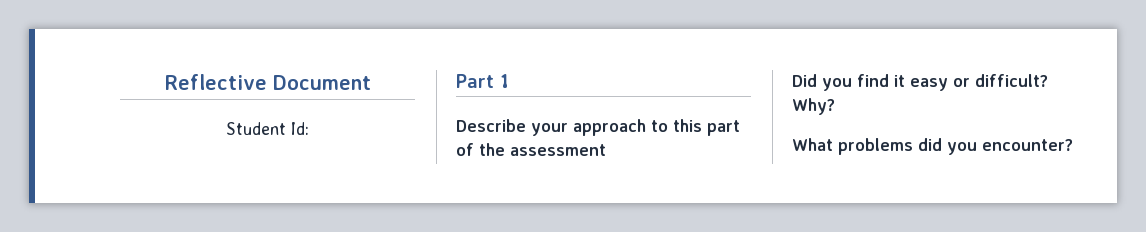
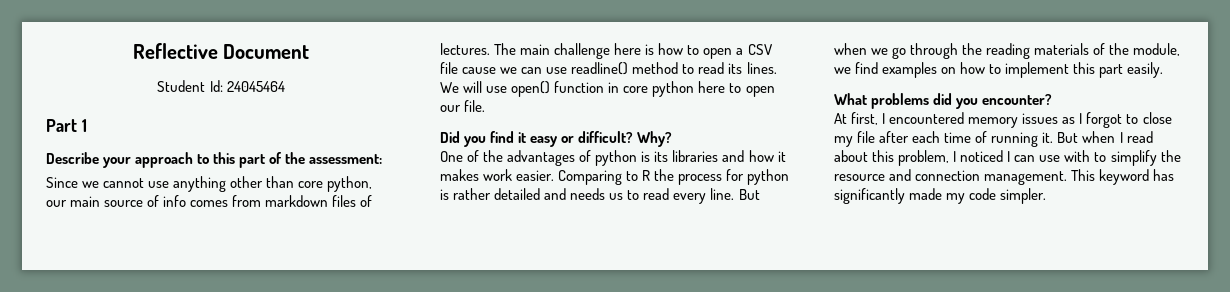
- Student Id:
+ Student Id: 24045464
- Describe your approach to this part of the assessment
+ Describe your approach to this part of the assessment:
+ Since we cannot use anything other than core python, our main source of info comes from markdown files of lectures. The main challenge here is how to open a CSV file cause we can use readline() method to read its lines. We will use open() function in core python here to open our file.
+ One of the advantages of python is its libraries and how it makes work easier. Comparing to R the process for python is rather detailed and needs us to read every line. But when we go through the reading materials of the module, we find examples on how to implement this part easily.
+ At first, I encountered memory issues as I forgot to close my file after each time of running it. But when I read about this problem, I noticed I can use with to simplify the resource and connection management. This keyword has significantly made my code simpler.

